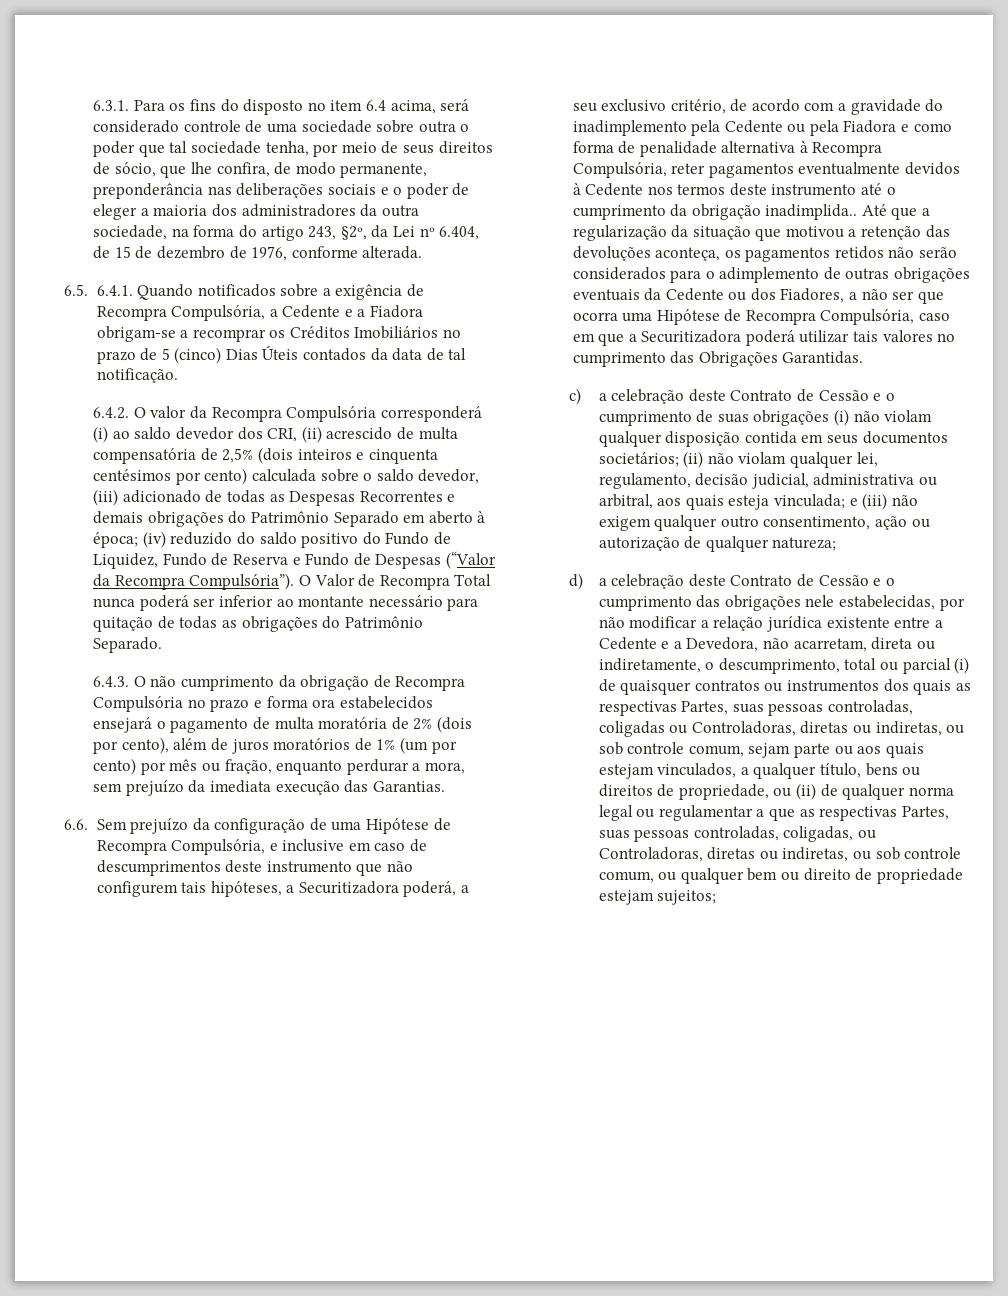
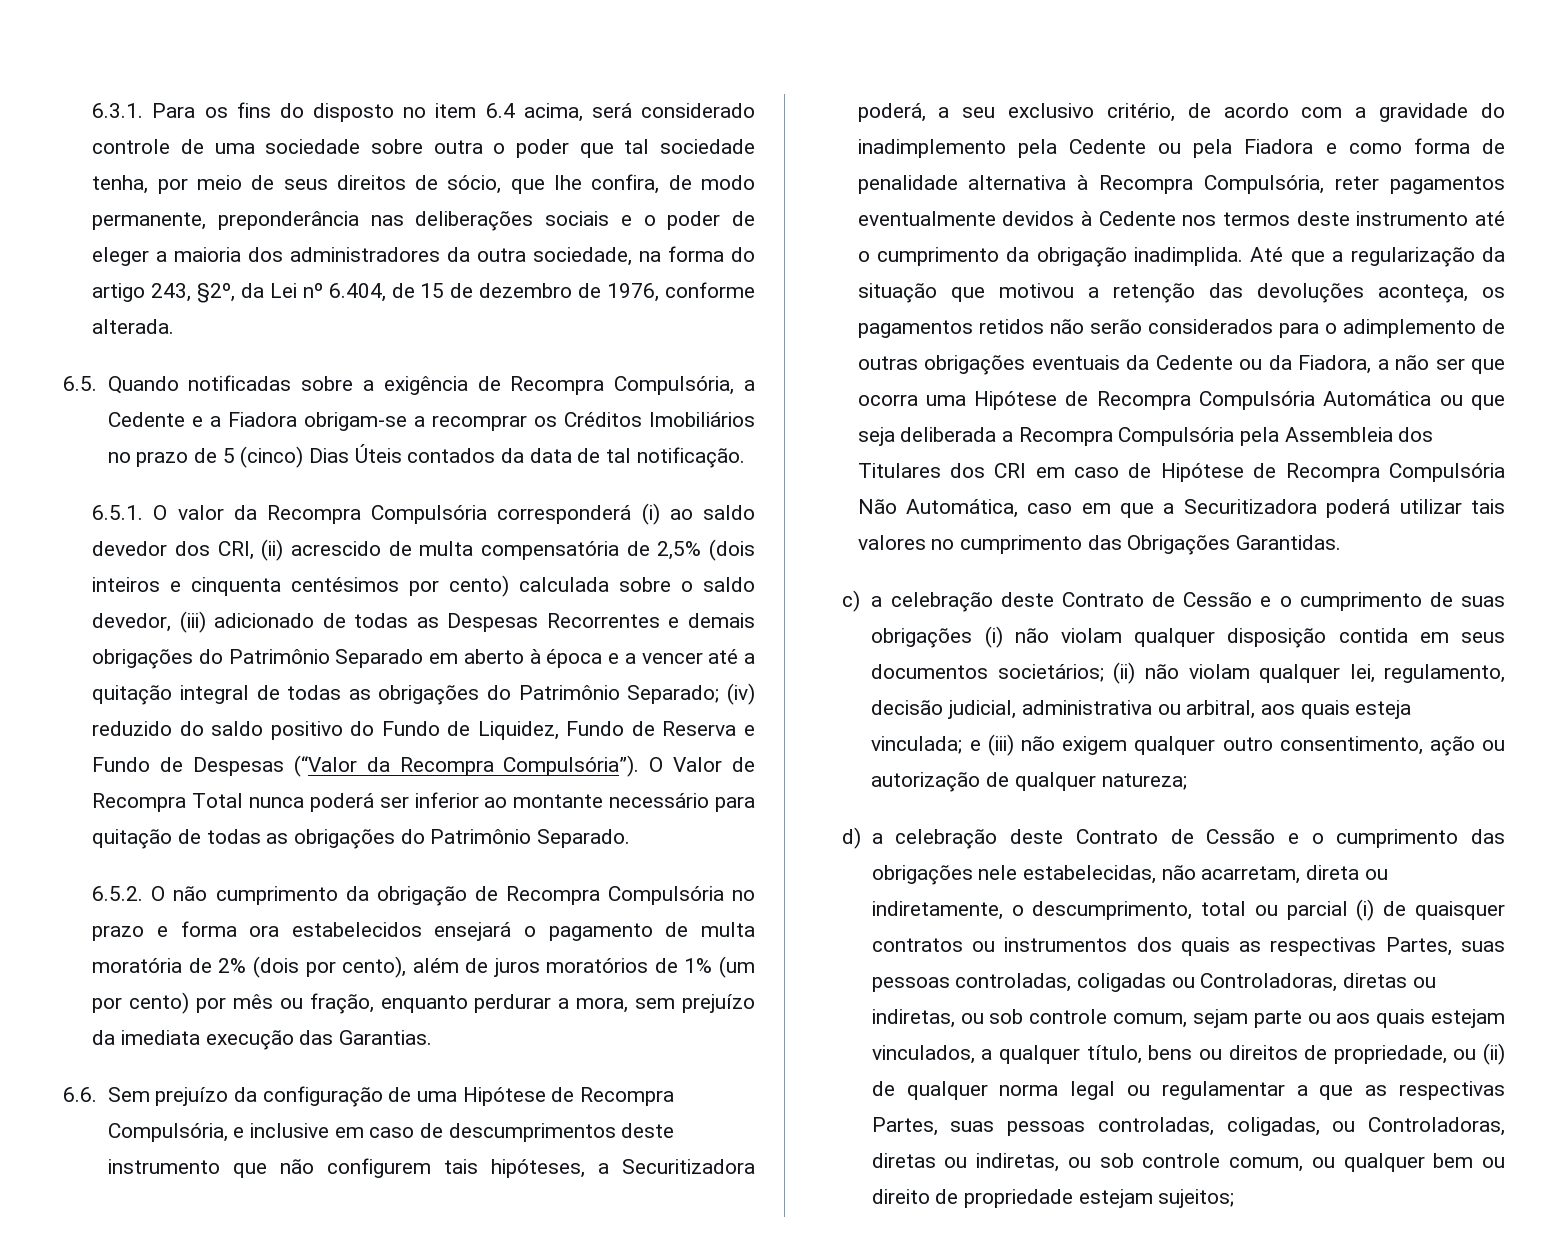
- 6.5. 6.4.1. Quando notificados sobre a exigência de Recompra Compulsória, a Cedente e a Fiadora obrigam-se a recomprar os Créditos Imobiliários no prazo de 5 (cinco) Dias Úteis contados da data de tal notificação.
+ 6.5. Quando notificadas sobre a exigência de Recompra Compulsória, a Cedente e a Fiadora obrigam-se a recomprar os Créditos Imobiliários no prazo de 5 (cinco) Dias Úteis contados da data de tal notificação.
- 6.4.2. O valor da Recompra Compulsória corresponderá (i) ao saldo devedor dos CRI, (ii) acrescido de multa compensatória de 2,5% (dois inteiros e cinquenta centésimos por cento) calculada sobre o saldo devedor, (iii) adicionado de todas as Despesas Recorrentes e demais obrigações do Patrimônio Separado em aberto à época;
+ 6.5.1. O valor da Recompra Compulsória corresponderá (i) ao saldo devedor dos CRI, (ii) acrescido de multa compensatória de 2,5% (dois inteiros e cinquenta centésimos por cento) calculada sobre o saldo devedor, (iii) adicionado de todas as Despesas Recorrentes e demais obrigações do Patrimônio Separado em aberto à época e a vencer até a quitação integral de todas as obrigações do Patrimônio Separado;
- 6.4.3. O não cumprimento da obrigação de Recompra Compulsória no prazo e forma ora estabelecidos ensejará o pagamento de multa moratória de 2% (dois por cento), além de juros moratórios de 1% (um por cento) por mês ou fração, enquanto perdurar a mora, sem prejuízo da imediata execução das Garantias.
+ 6.5.2. O não cumprimento da obrigação de Recompra Compulsória no prazo e forma ora estabelecidos ensejará o pagamento de multa moratória de 2% (dois por cento), além de juros moratórios de 1% (um por cento) por mês ou fração, enquanto perdurar a mora, sem prejuízo da imediata execução das Garantias.
- 6.6. Sem prejuízo da configuração de uma Hipótese de Recompra Compulsória, e inclusive em caso de descumprimentos deste instrumento que não configurem tais hipóteses, a Securitizadora poderá, a seu exclusivo critério, de acordo com a gravidade do inadimplemento pela Cedente ou pela Fiadora e como forma de penalidade alternativa à Recompra Compulsória, reter pagamentos eventualmente devidos à Cedente nos termos deste instrumento até o cumprimento da obrigação inadimplida..
+ 6.6. Sem prejuízo da configuração de uma Hipótese de Recompra Compulsória, e inclusive em caso de descumprimentos deste instrumento que não configurem tais hipóteses, a Securitizadora poderá, a seu exclusivo critério, de acordo com a gravidade do inadimplemento pela Cedente ou pela Fiadora e como forma de penalidade alternativa à Recompra Compulsória, reter pagamentos eventualmente devidos à Cedente nos termos deste instrumento até o cumprimento da obrigação inadimplida.
- Até que a regularização da situação que motivou a retenção das devoluções aconteça, os pagamentos retidos não serão considerados para o adimplemento de outras obrigações eventuais da Cedente ou dos Fiadores, a não ser que ocorra uma Hipótese de Recompra Compulsória, caso em que a Securitizadora poderá utilizar tais valores no cumprimento das Obrigações Garantidas.
+ Até que a regularização da situação que motivou a retenção das devoluções aconteça, os pagamentos retidos não serão considerados para o adimplemento de outras obrigações eventuais da Cedente ou da Fiadora, a não ser que ocorra uma Hipótese de Recompra Compulsória Automática ou que seja deliberada a Recompra Compulsória pela Assembleia dos Titulares dos CRI em caso de Hipótese de Recompra Compulsória Não Automática, caso em que a Securitizadora poderá utilizar tais valores no cumprimento das Obrigações Garantidas.
- d) a celebração deste Contrato de Cessão e o cumprimento das obrigações nele estabelecidas, por não modificar a relação jurídica existente entre a Cedente e a Devedora, não acarretam, direta ou indiretamente, o descumprimento, total ou parcial (i) de quaisquer contratos ou instrumentos dos quais as respectivas Partes, suas pessoas controladas, coligadas ou Controladoras, diretas ou indiretas, ou sob controle comum, sejam parte ou aos quais estejam vinculados, a qualquer título, bens ou direitos de propriedade, ou (ii) de qualquer norma legal ou regulamentar a que as respectivas Partes, suas pessoas controladas, coligadas, ou Controladoras, diretas ou indiretas, ou sob controle comum, ou qualquer bem ou direito de propriedade estejam sujeitos;
+ d) a celebração deste Contrato de Cessão e o cumprimento das obrigações nele estabelecidas, não acarretam, direta ou indiretamente, o descumprimento, total ou parcial (i) de quaisquer contratos ou instrumentos dos quais as respectivas Partes, suas pessoas controladas, coligadas ou Controladoras, diretas ou indiretas, ou sob controle comum, sejam parte ou aos quais estejam vinculados, a qualquer título, bens ou direitos de propriedade, ou (ii) de qualquer norma legal ou regulamentar a que as respectivas Partes, suas pessoas controladas, coligadas, ou Controladoras, diretas ou indiretas, ou sob controle comum, ou qualquer bem ou direito de propriedade estejam sujeitos;

